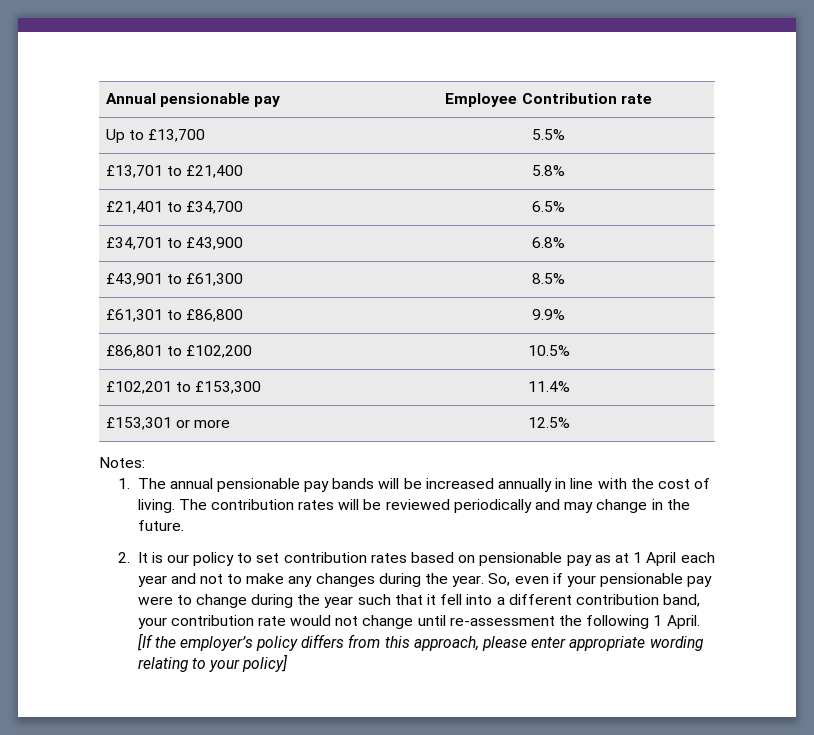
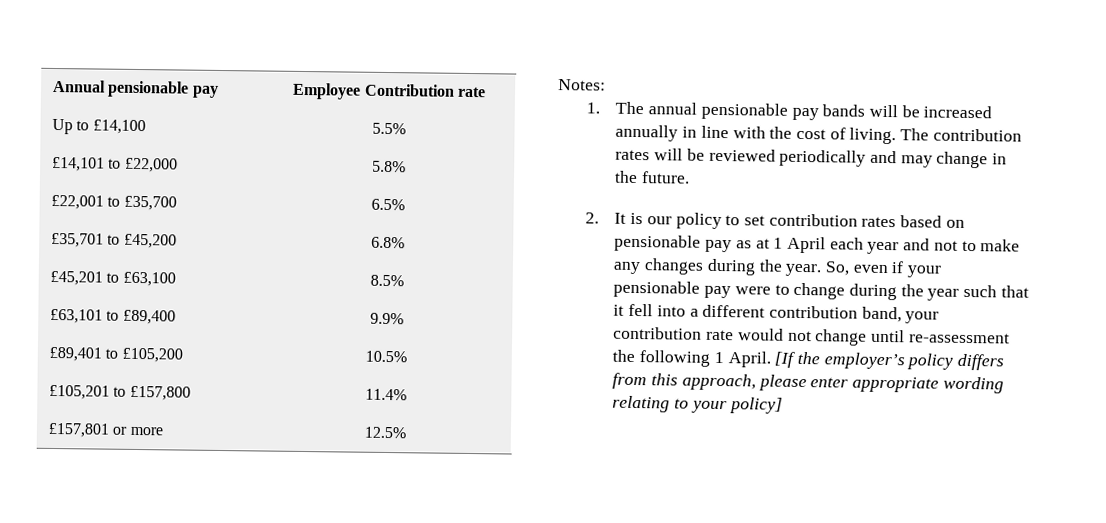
- Up to £13,700 | 5.5%
+ Up to £14,100 | 5.5%
- £13,701 to £21,400 | 5.8%
- £21,401 to £34,700 | 6.5%
- £34,701 to £43,900 | 6.8%
- £43,901 to £61,300 | 8.5%
- £61,301 to £86,800 | 9.9%
- £86,801 to £102,200 | 10.5%
- £102,201 to £153,300 | 11.4%
+ £14,101 to £22,000 | 5.8%
+ £22,001 to £35,700 | 6.5%
+ £35,701 to £45,200 | 6.8%
+ £45,201 to £63,100 | 8.5%
+ £63,101 to £89,400 | 9.9%
+ £89,401 to £105,200 | 10.5%
+ £105,201 to £157,800 | 11.4%
- £153,301 or more | 12.5%
+ £157,801 or more | 12.5%

